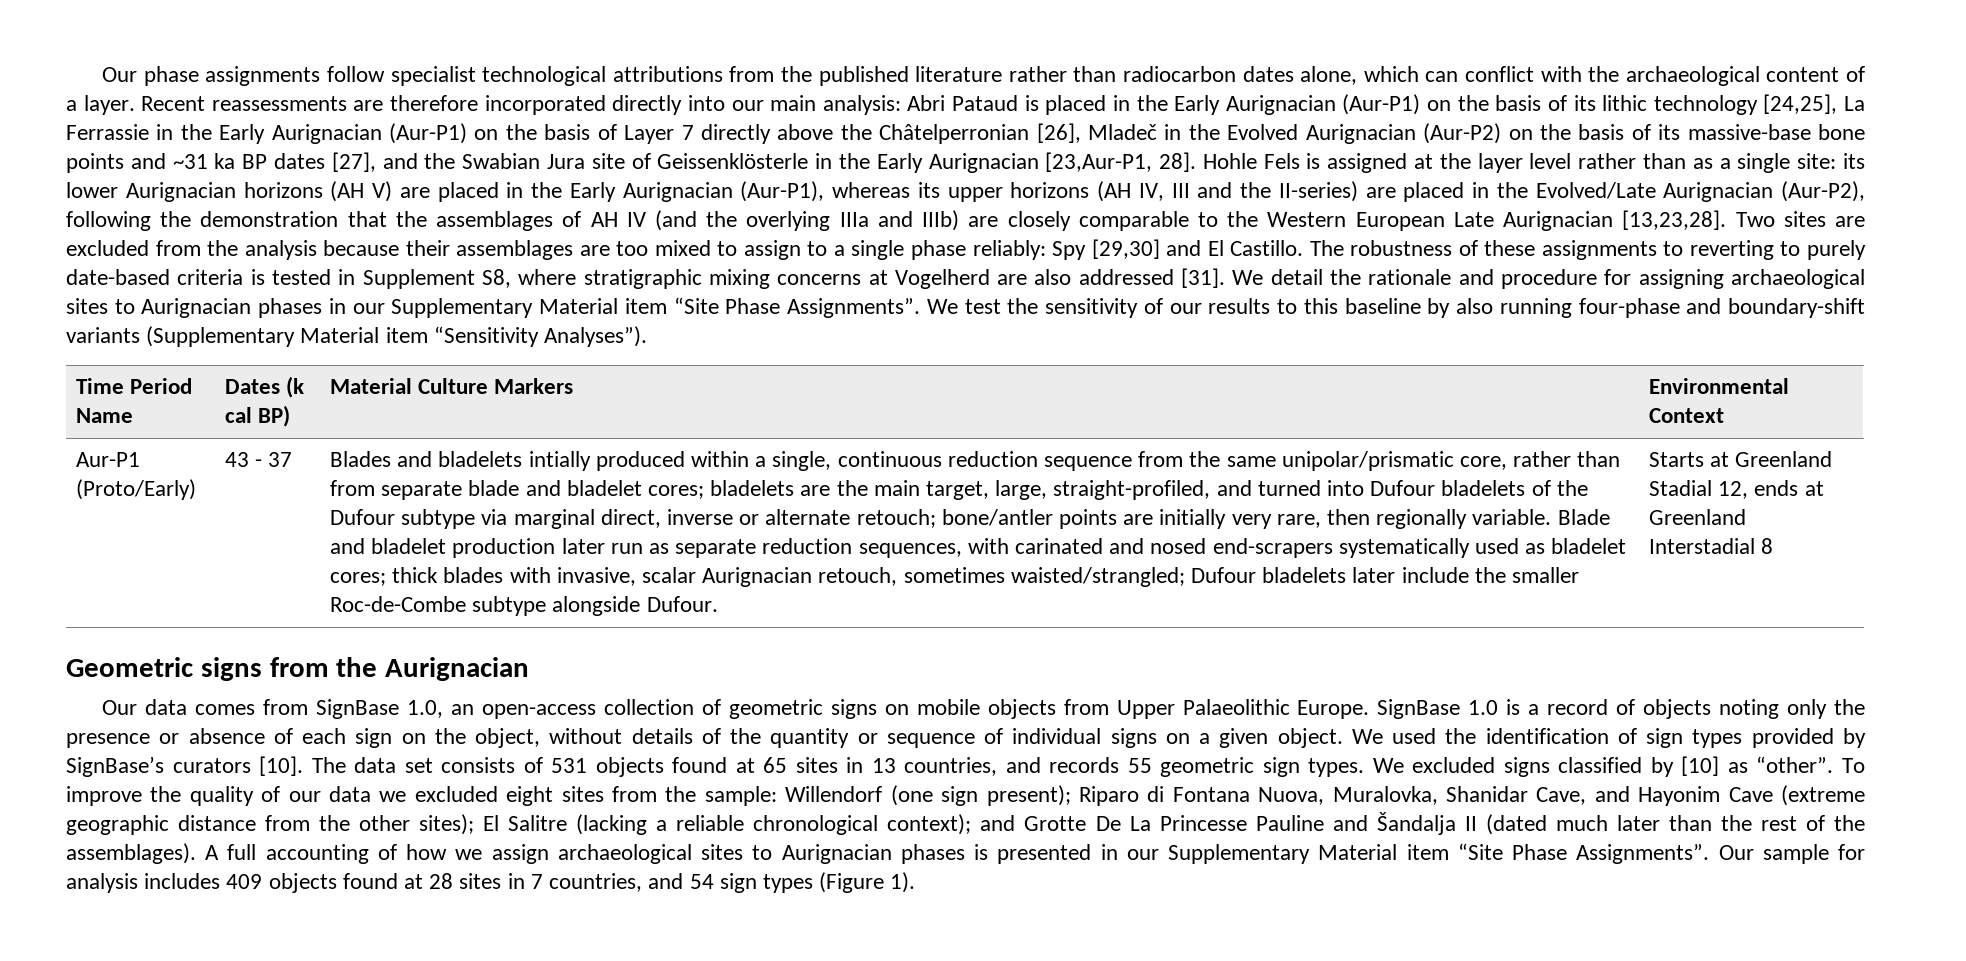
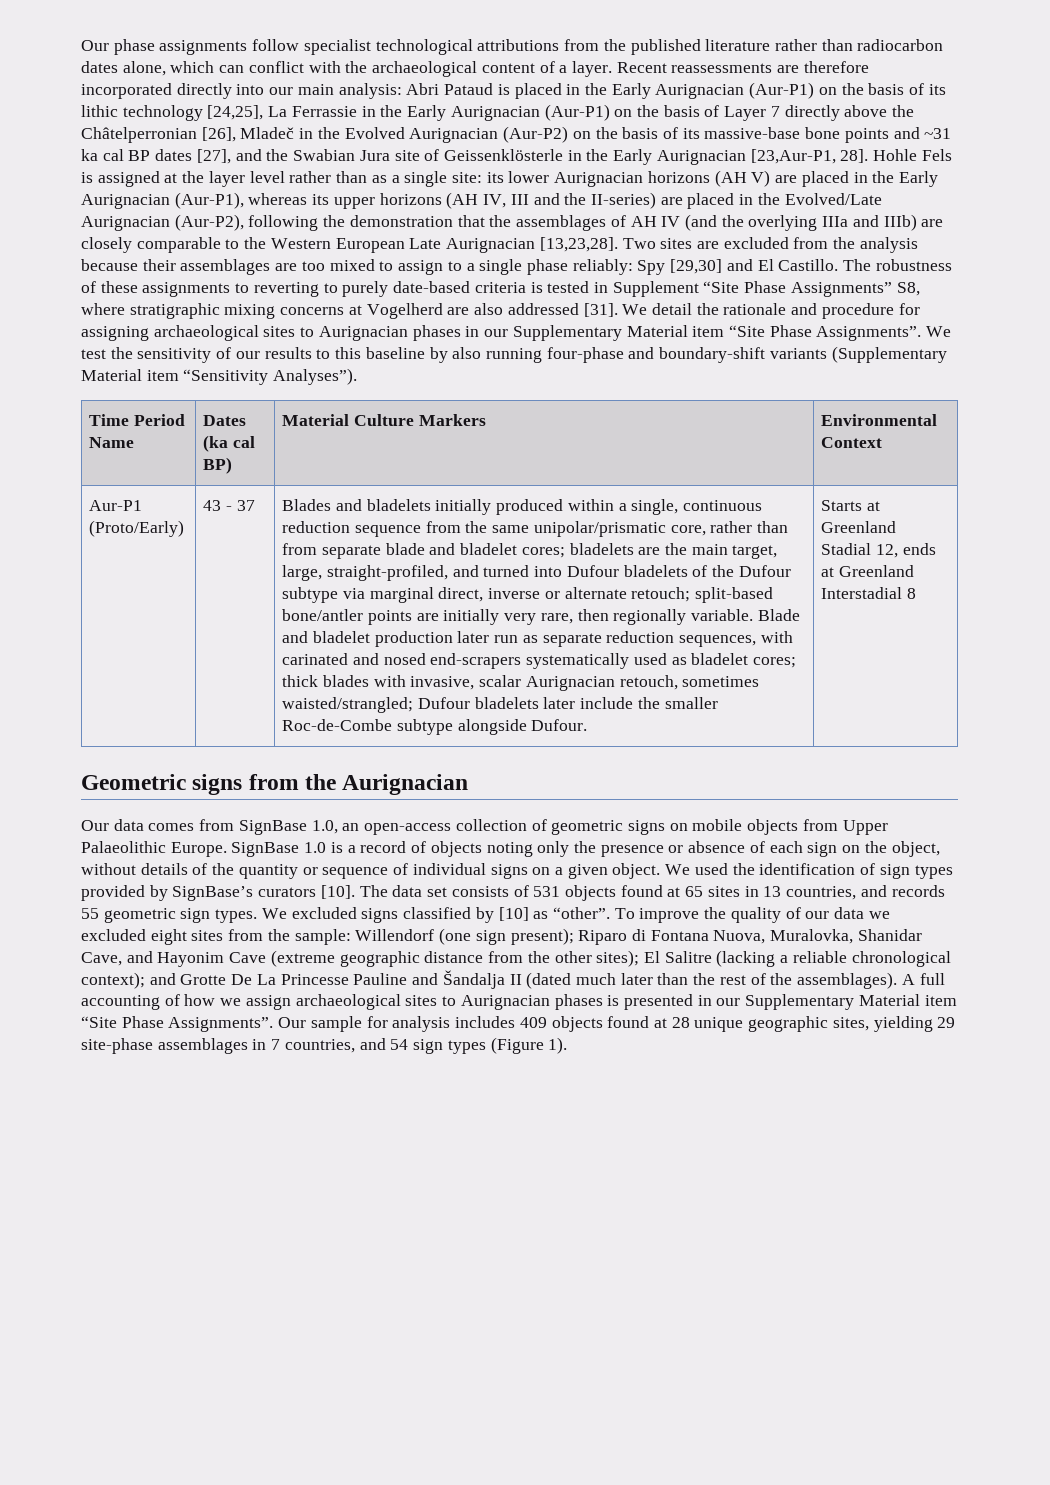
- Abri Pataud is placed in the Early Aurignacian (Aur-P1) on the basis of its lithic technology [24,25], La Ferrassie in the Early Aurignacian (Aur-P1) on the basis of Layer 7 directly above the Châtelperronian [26], Mladeč in the Evolved Aurignacian (Aur-P2) on the basis of its massive-base bone points and ~31 ka BP dates [27], and the Swabian Jura site of Geissenklösterle in the Early Aurignacian [23,Aur-P1, 28].
+ Abri Pataud is placed in the Early Aurignacian (Aur-P1) on the basis of its lithic technology [24,25], La Ferrassie in the Early Aurignacian (Aur-P1) on the basis of Layer 7 directly above the Châtelperronian [26], Mladeč in the Evolved Aurignacian (Aur-P2) on the basis of its massive-base bone points and ~31 ka cal BP dates [27], and the Swabian Jura site of Geissenklösterle in the Early Aurignacian [23,Aur-P1, 28].
- The robustness of these assignments to reverting to purely date-based criteria is tested in Supplement S8, where stratigraphic mixing concerns at Vogelherd are also addressed [31].
+ The robustness of these assignments to reverting to purely date-based criteria is tested in Supplement “Site Phase Assignments” S8, where stratigraphic mixing concerns at Vogelherd are also addressed [31].
- Time Period Name | Dates (k cal BP) | Material Culture Markers | Environmental Context
+ Time Period Name | Dates (ka cal BP) | Material Culture Markers | Environmental Context
- Blades and bladelets intially produced within a single, continuous reduction sequence from the same unipolar/prismatic core, rather than from separate blade and bladelet cores; bladelets are the main target, large, straight-profiled, and turned into Dufour bladelets of the Dufour subtype via marginal direct, inverse or alternate retouch; bone/antler points are initially very rare, then regionally variable.
+ Blades and bladelets initially produced within a single, continuous reduction sequence from the same unipolar/prismatic core, rather than from separate blade and bladelet cores; bladelets are the main target, large, straight-profiled, and turned into Dufour bladelets of the Dufour subtype via marginal direct, inverse or alternate retouch; split-based bone/antler points are initially very rare, then regionally variable.
- Our sample for analysis includes 409 objects found at 28 sites in 7 countries, and 54 sign types (Figure 1).
+ Our sample for analysis includes 409 objects found at 28 unique geographic sites, yielding 29 site-phase assemblages in 7 countries, and 54 sign types (Figure 1).

